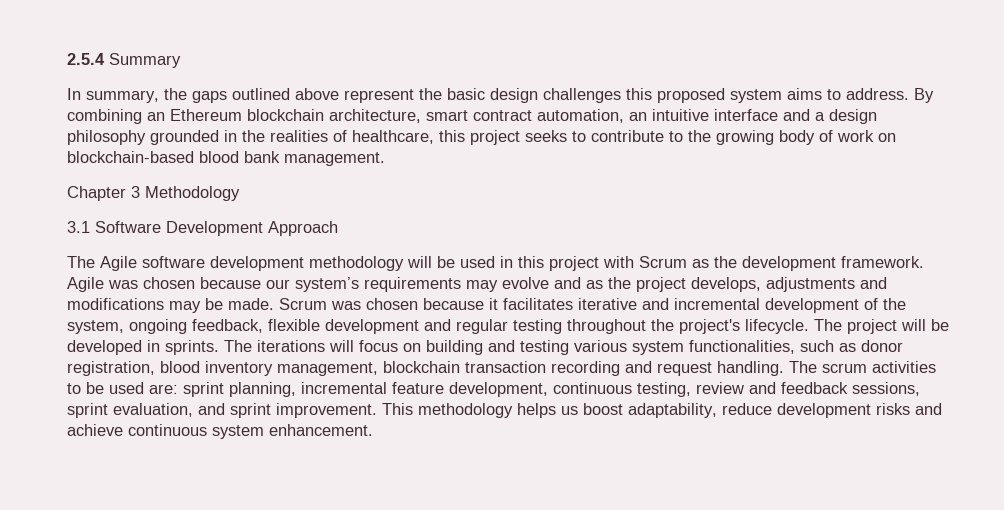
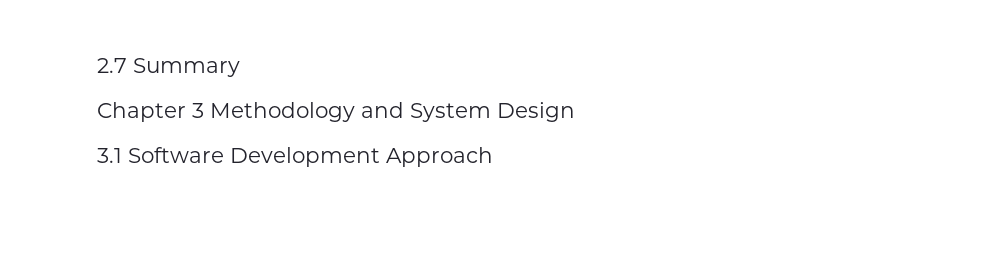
- 2.5.4 Summary
+ 2.7 Summary
- In summary, the gaps outlined above represent the basic design challenges this proposed system aims to address. By combining an Ethereum blockchain architecture, smart contract automation, an intuitive interface and a design philosophy grounded in the realities of healthcare, this project seeks to contribute to the growing body of work on blockchain-based blood bank management.
- Chapter 3 Methodology
+ Chapter 3 Methodology and System Design
- The Agile software development methodology will be used in this project with Scrum as the development framework. Agile was chosen because our system’s requirements may evolve and as the project develops, adjustments and modifications may be made. Scrum was chosen because it facilitates iterative and incremental development of the system, ongoing feedback, flexible development and regular testing throughout the project's lifecycle. The project will be developed in sprints. The iterations will focus on building and testing various system functionalities, such as donor registration, blood inventory management, blockchain transaction recording and request handling. The scrum activities to be used are: sprint planning, incremental feature development, continuous testing, review and feedback sessions, sprint evaluation, and sprint improvement. This methodology helps us boost adaptability, reduce development risks and achieve continuous system enhancement.

